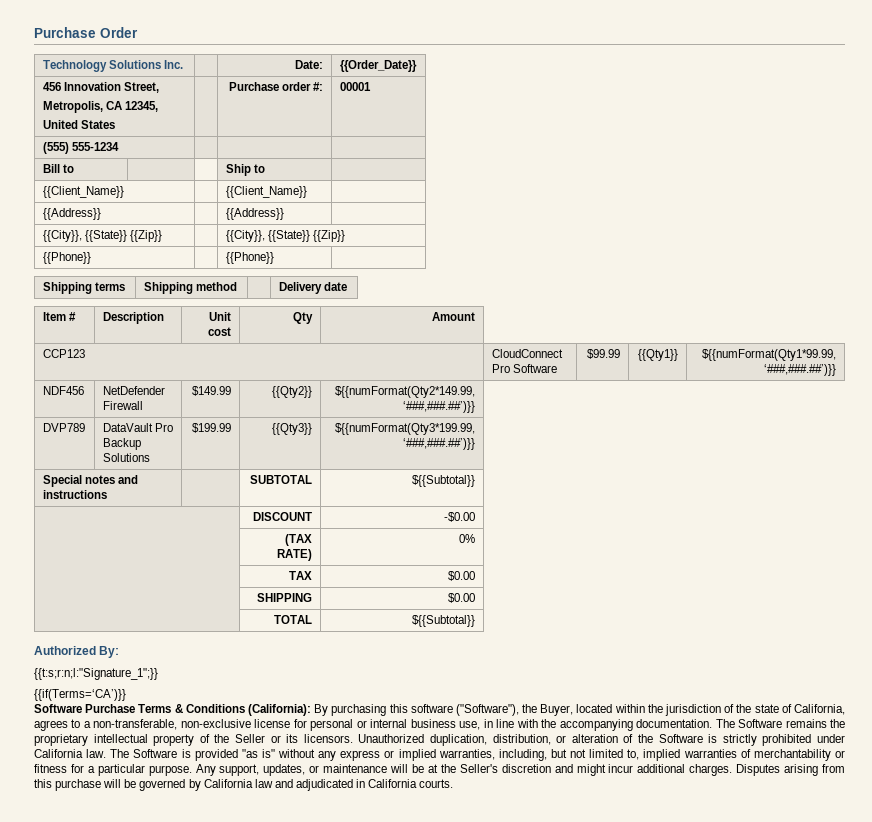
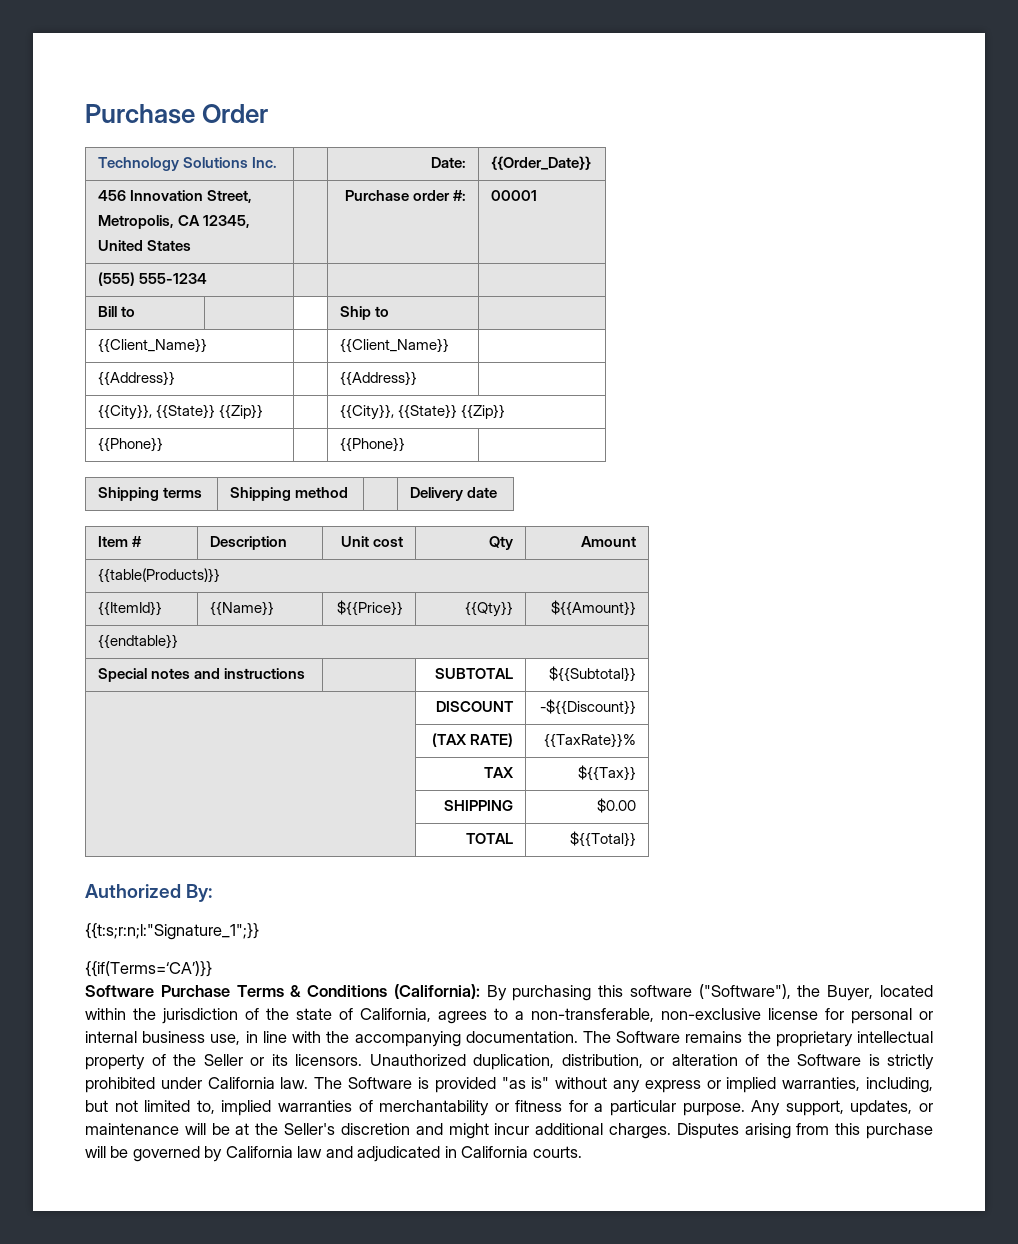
- CCP123 | CloudConnect Pro Software | $99.99 | {{Qty1}} | ${{numFormat(Qty1*99.99, ‘###,###.##’)}}
- NDF456 | NetDefender Firewall | $149.99 | {{Qty2}} | ${{numFormat(Qty2*149.99, ‘###,###.##’)}}
- DVP789 | DataVault Pro Backup Solutions | $199.99 | {{Qty3}} | ${{numFormat(Qty3*199.99, ‘###,###.##’)}}
+ {{table(Products)}}
+ {{ItemId}} | {{Name}} | ${{Price}} | {{Qty}} | ${{Amount}}
+ {{endtable}}
- | DISCOUNT | -$0.00
+ | DISCOUNT | -${{Discount}}
- | (TAX RATE) | 0%
+ | (TAX RATE) | {{TaxRate}}%
- | TAX | $0.00
+ | TAX | ${{Tax}}
- | TOTAL | ${{Subtotal}}
+ | TOTAL | ${{Total}}

